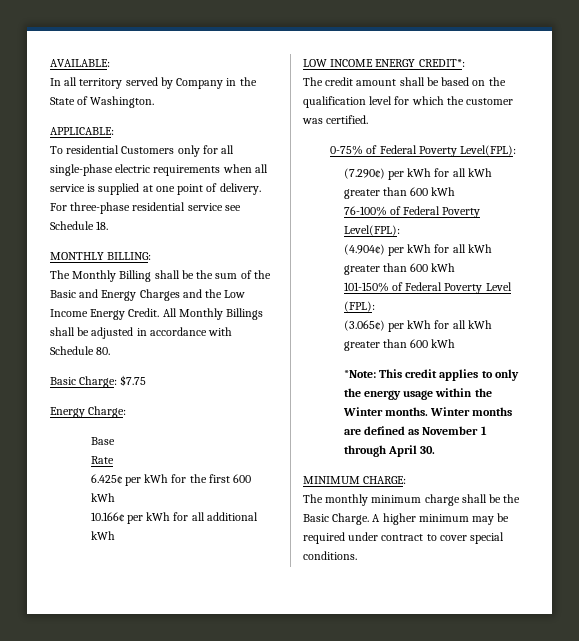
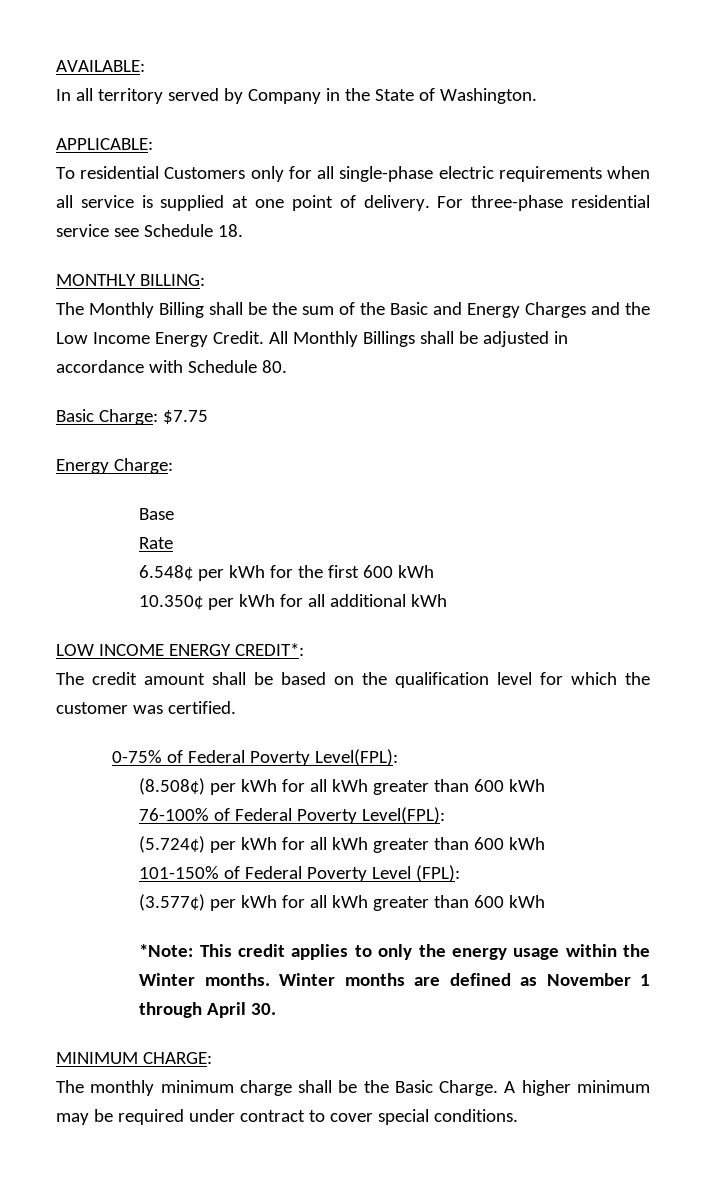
- 6.425¢ per kWh for the first 600 kWh
+ 6.548¢ per kWh for the first 600 kWh
- 10.166¢ per kWh for all additional kWh
+ 10.350¢ per kWh for all additional kWh
- (7.290¢) per kWh for all kWh greater than 600 kWh
+ (8.508¢) per kWh for all kWh greater than 600 kWh
- (4.904¢) per kWh for all kWh greater than 600 kWh
+ (5.724¢) per kWh for all kWh greater than 600 kWh
- (3.065¢) per kWh for all kWh greater than 600 kWh
+ (3.577¢) per kWh for all kWh greater than 600 kWh

